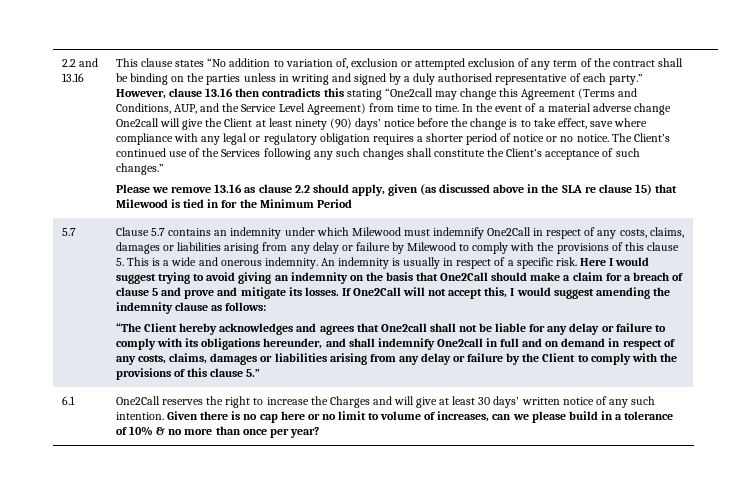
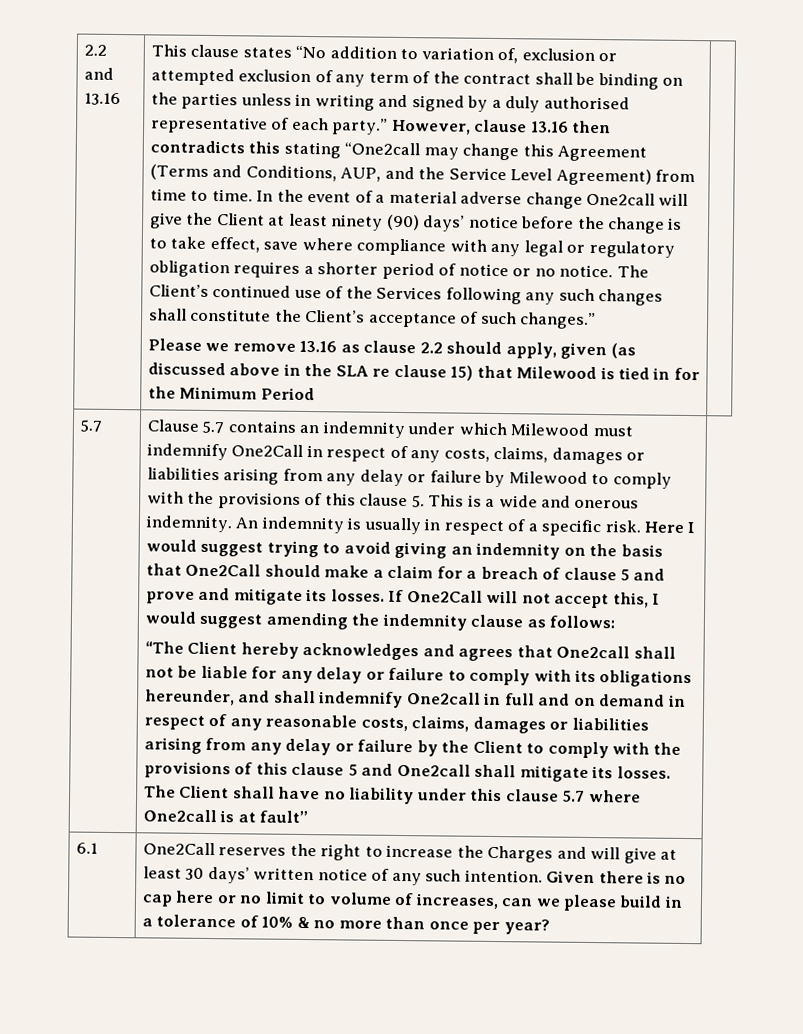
- “The Client hereby acknowledges and agrees that One2call shall not be liable for any delay or failure to comply with its obligations hereunder, and shall indemnify One2call in full and on demand in respect of any costs, claims, damages or liabilities arising from any delay or failure by the Client to comply with the provisions of this clause 5.”
+ “The Client hereby acknowledges and agrees that One2call shall not be liable for any delay or failure to comply with its obligations hereunder, and shall indemnify One2call in full and on demand in respect of any reasonable costs, claims, damages or liabilities arising from any delay or failure by the Client to comply with the provisions of this clause 5 and One2call shall mitigate its losses. The Client shall have no liability under this clause 5.7 where One2call is at fault”

